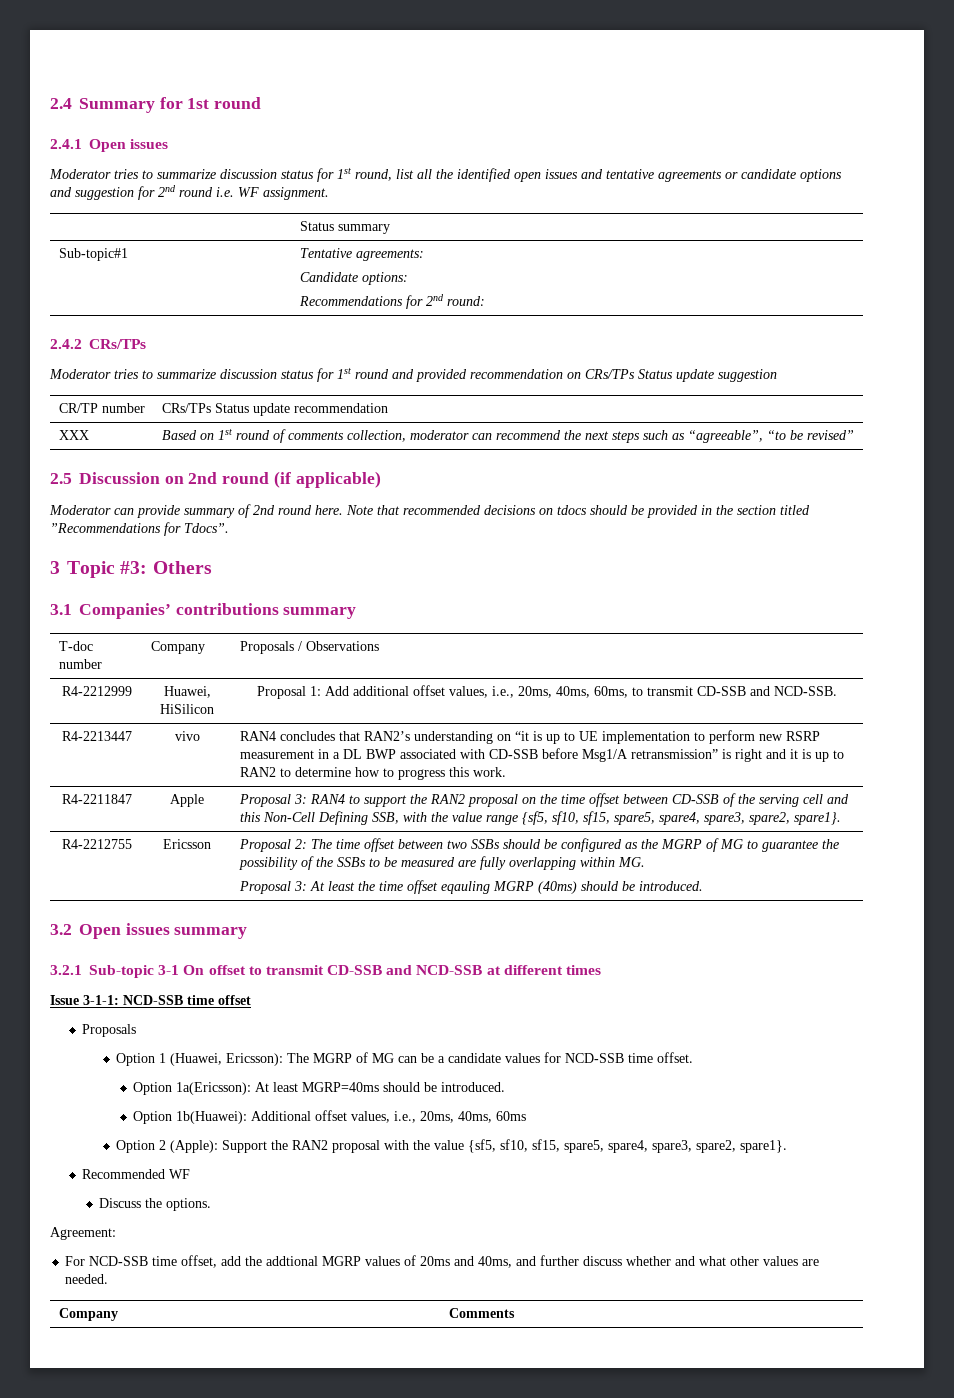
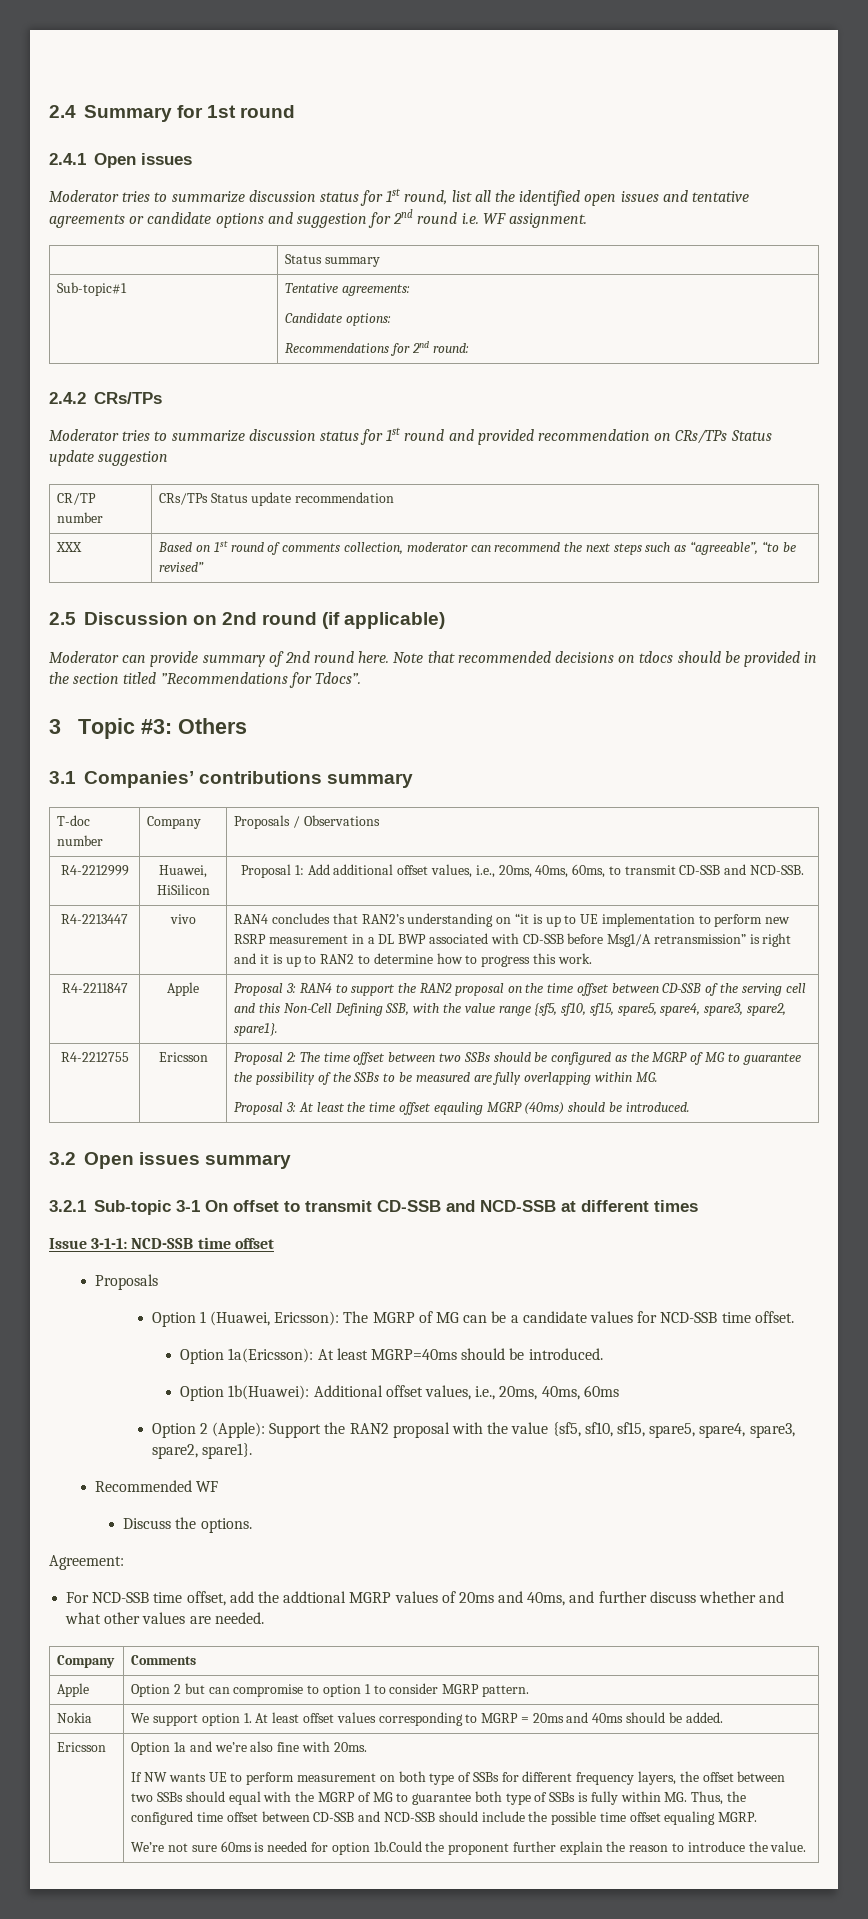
+ Apple | Option 2 but can compromise to option 1 to consider MGRP pattern.
+ Nokia | We support option 1. At least offset values corresponding to MGRP = 20ms and 40ms should be added.
+ Ericsson | Option 1a and we’re also fine with 20ms.
+ If NW wants UE to perform measurement on both type of SSBs for different frequency layers, the offset between two SSBs should equal with the MGRP of MG to guarantee both type of SSBs is fully within MG. Thus, the configured time offset between CD-SSB and NCD-SSB should include the possible time offset equaling MGRP.
+ We’re not sure 60ms is needed for option 1b.Could the proponent further explain the reason to introduce the value.

